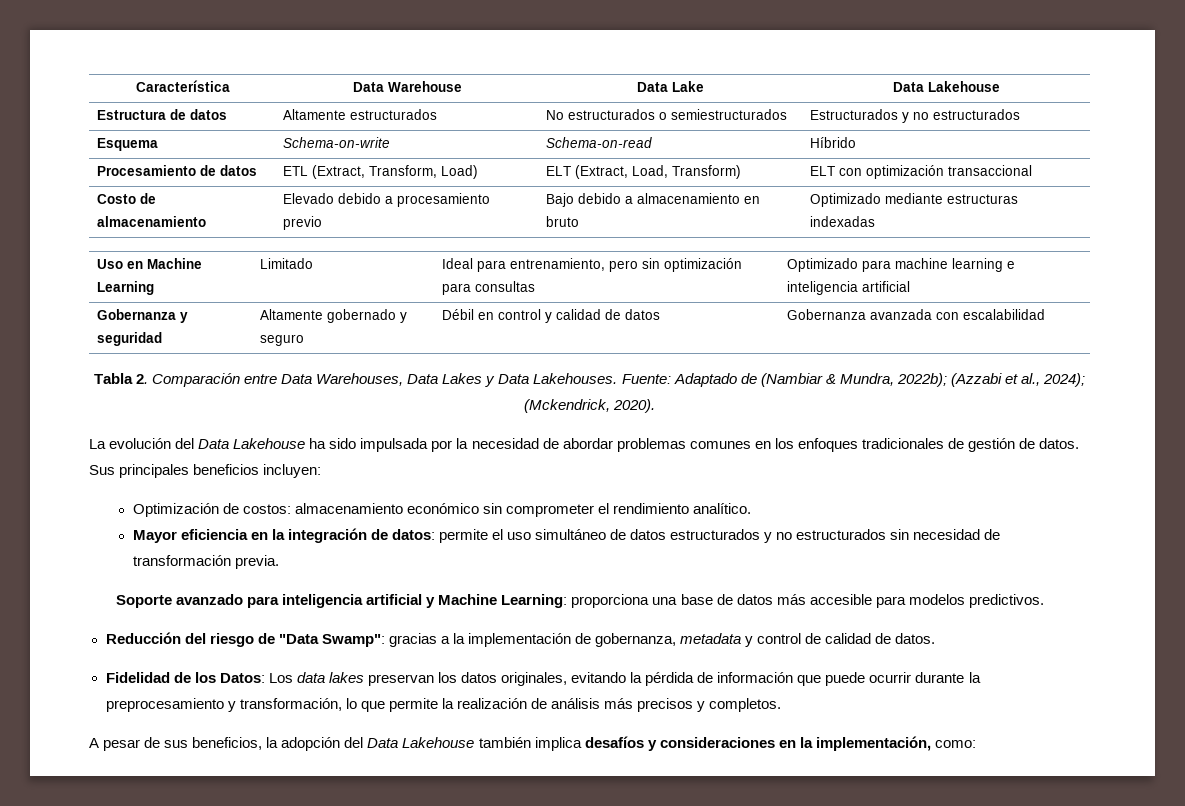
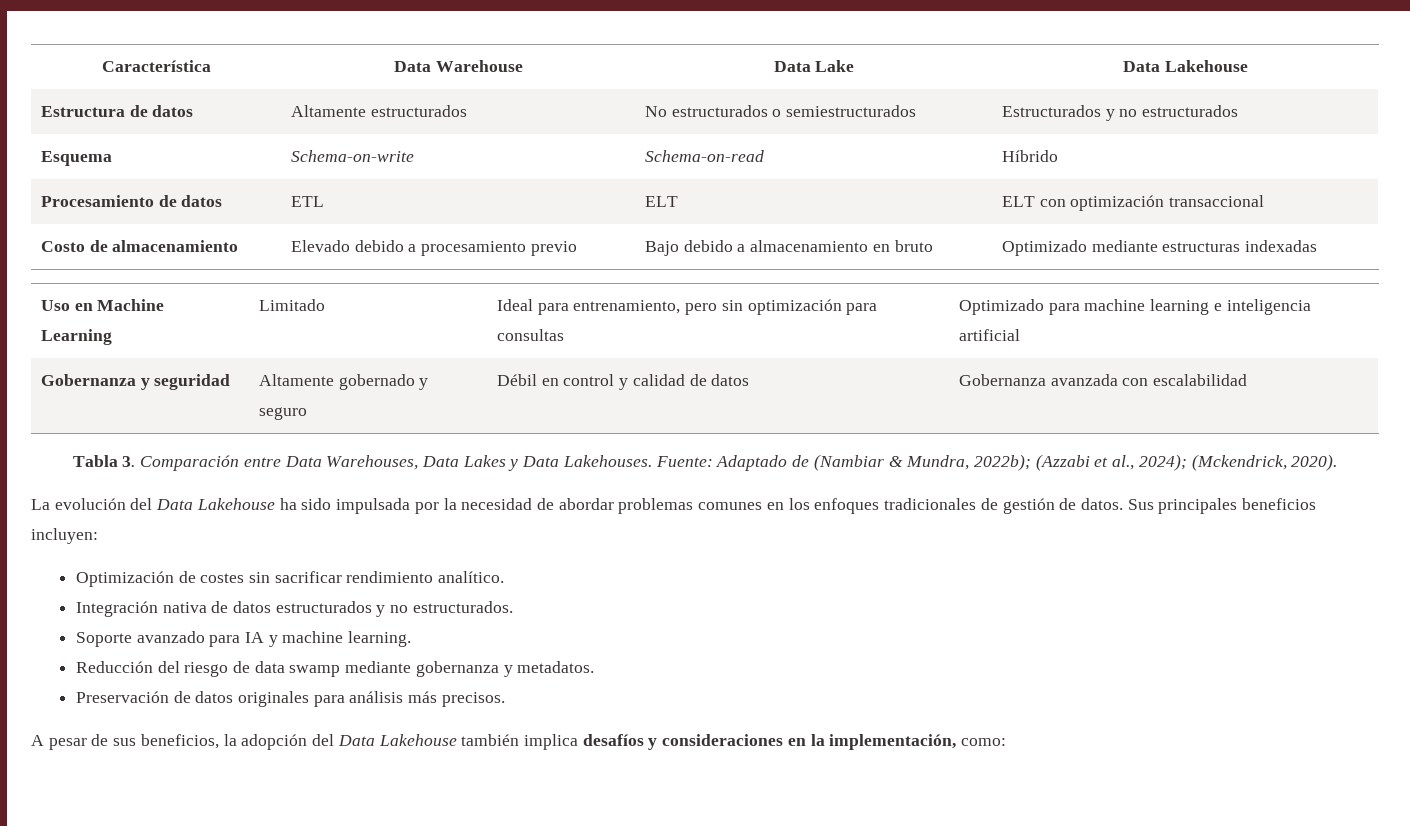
- Procesamiento de datos | ETL (Extract, Transform, Load) | ELT (Extract, Load, Transform) | ELT con optimización transaccional
+ Procesamiento de datos | ETL | ELT | ELT con optimización transaccional
- Tabla 2. Comparación entre Data Warehouses, Data Lakes y Data Lakehouses.
+ Tabla 3. Comparación entre Data Warehouses, Data Lakes y Data Lakehouses.
- Optimización de costos: almacenamiento económico sin comprometer el rendimiento analítico.
- Mayor eficiencia en la integración de datos: permite el uso simultáneo de datos estructurados y no estructurados sin necesidad de transformación previa.
- Soporte avanzado para inteligencia artificial y Machine Learning: proporciona una base de datos más accesible para modelos predictivos.
- Reducción del riesgo de "Data Swamp": gracias a la implementación de gobernanza, metadata y control de calidad de datos.
- Fidelidad de los Datos: Los data lakes preservan los datos originales, evitando la pérdida de información que puede ocurrir durante la preprocesamiento y transformación, lo que permite la realización de análisis más precisos y completos.
+ Optimización de costes sin sacrificar rendimiento analítico.
+ Integración nativa de datos estructurados y no estructurados.
+ Soporte avanzado para IA y machine learning.
+ Reducción del riesgo de data swamp mediante gobernanza y metadatos.
+ Preservación de datos originales para análisis más precisos.

